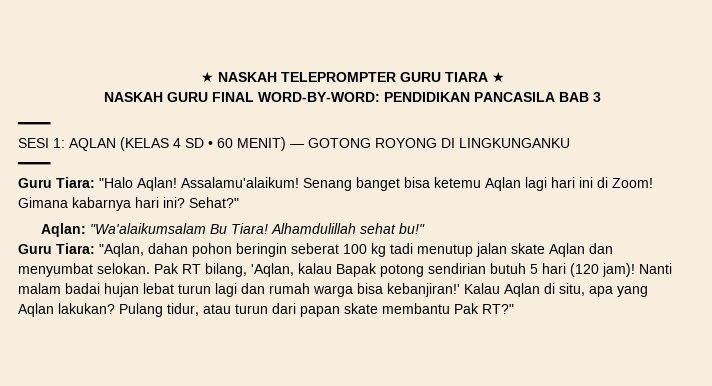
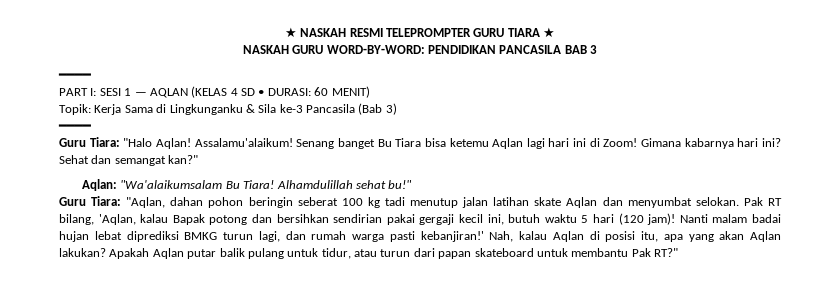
- ★ NASKAH TELEPROMPTER GURU TIARA ★
+ ★ NASKAH RESMI TELEPROMPTER GURU TIARA ★
- NASKAH GURU FINAL WORD-BY-WORD: PENDIDIKAN PANCASILA BAB 3
+ NASKAH GURU WORD-BY-WORD: PENDIDIKAN PANCASILA BAB 3
- SESI 1: AQLAN (KELAS 4 SD • 60 MENIT) — GOTONG ROYONG DI LINGKUNGANKU
+ PART I: SESI 1 — AQLAN (KELAS 4 SD • DURASI: 60 MENIT)
+ Topik: Kerja Sama di Lingkunganku & Sila ke-3 Pancasila (Bab 3)
- Senang banget bisa ketemu Aqlan lagi hari ini di Zoom!
+ Senang banget Bu Tiara bisa ketemu Aqlan lagi hari ini di Zoom!
- Sehat?"
+ Sehat dan semangat kan?"
- Guru Tiara: "Aqlan, dahan pohon beringin seberat 100 kg tadi menutup jalan skate Aqlan dan menyumbat selokan.
+ Guru Tiara: "Aqlan, dahan pohon beringin seberat 100 kg tadi menutup jalan latihan skate Aqlan dan menyumbat selokan.
- Pak RT bilang, 'Aqlan, kalau Bapak potong sendirian butuh 5 hari (120 jam)!
+ Pak RT bilang, 'Aqlan, kalau Bapak potong dan bersihkan sendirian pakai gergaji kecil ini, butuh waktu 5 hari (120 jam)!
- Nanti malam badai hujan lebat turun lagi dan rumah warga bisa kebanjiran!' Kalau Aqlan di situ, apa yang Aqlan lakukan?
+ Nanti malam badai hujan lebat diprediksi BMKG turun lagi, dan rumah warga pasti kebanjiran!' Nah, kalau Aqlan di posisi itu, apa yang akan Aqlan lakukan?
- Pulang tidur, atau turun dari papan skate membantu Pak RT?"
+ Apakah Aqlan putar balik pulang untuk tidur, atau turun dari papan skateboard untuk membantu Pak RT?"

